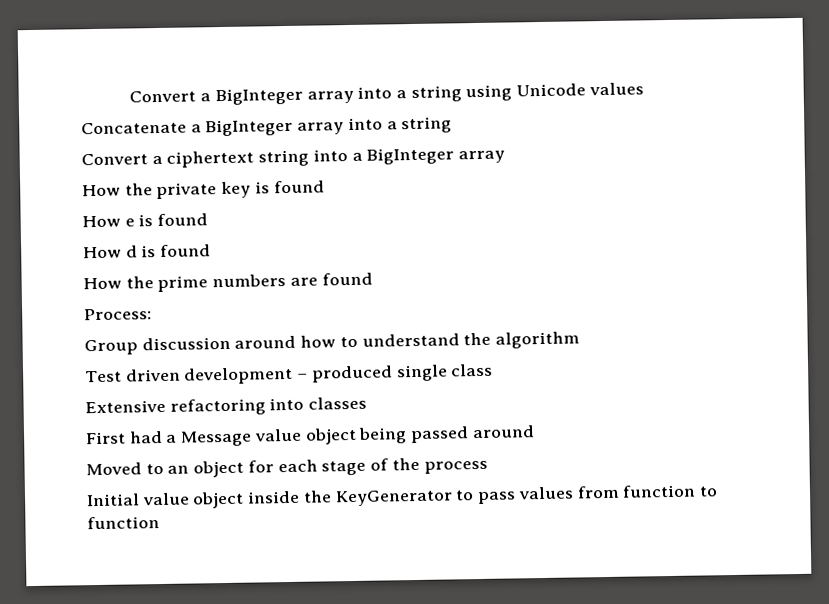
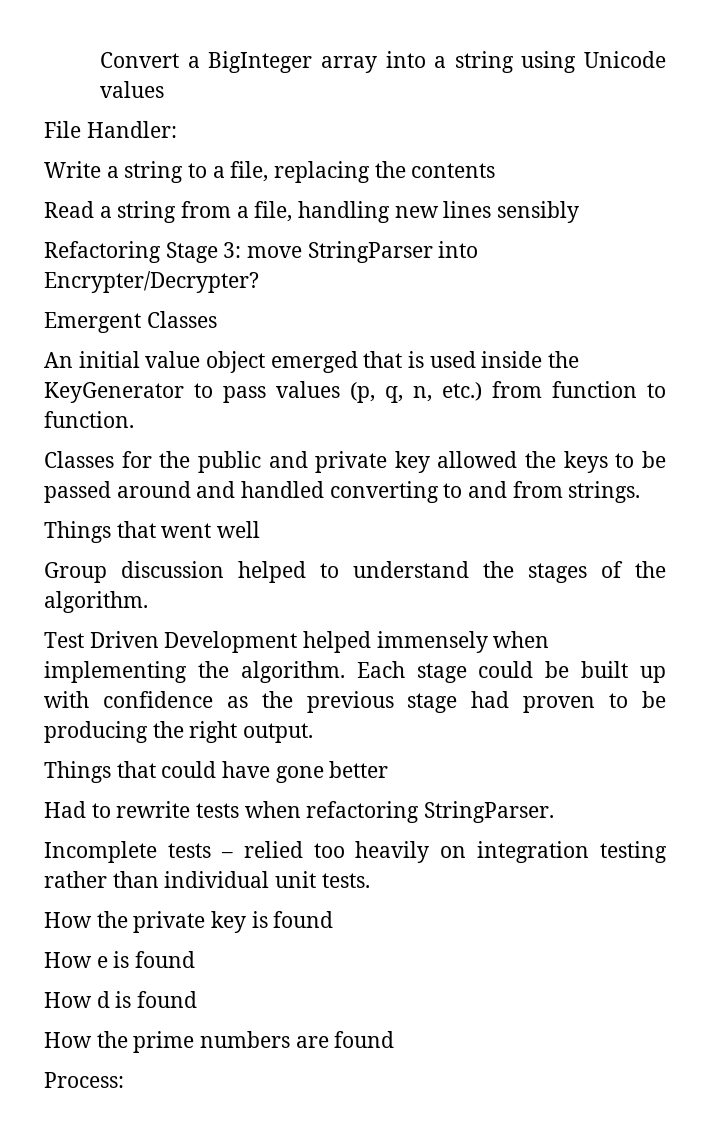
- Concatenate a BigInteger array into a string
- Convert a ciphertext string into a BigInteger array
+ File Handler:
+ Write a string to a file, replacing the contents
+ Read a string from a file, handling new lines sensibly
+ Refactoring Stage 3: move StringParser into Encrypter/Decrypter?
+ Emergent Classes
+ An initial value object emerged that is used inside the KeyGenerator to pass values (p, q, n, etc.) from function to function.
+ Classes for the public and private key allowed the keys to be passed around and handled converting to and from strings.
+ Things that went well
+ Group discussion helped to understand the stages of the algorithm.
+ Test Driven Development helped immensely when implementing the algorithm. Each stage could be built up with confidence as the previous stage had proven to be producing the right output.
+ Things that could have gone better
+ Had to rewrite tests when refactoring StringParser.
+ Incomplete tests – relied too heavily on integration testing rather than individual unit tests.
- Group discussion around how to understand the algorithm
- Test driven development – produced single class
- Extensive refactoring into classes
- First had a Message value object being passed around
- Moved to an object for each stage of the process
- Initial value object inside the KeyGenerator to pass values from function to function

